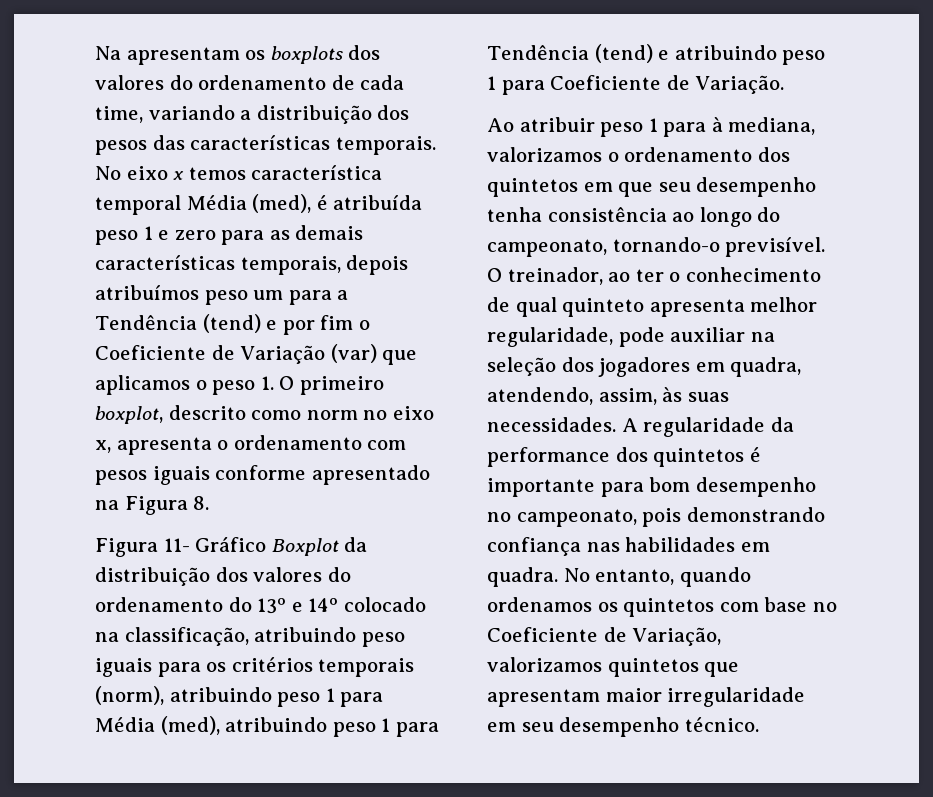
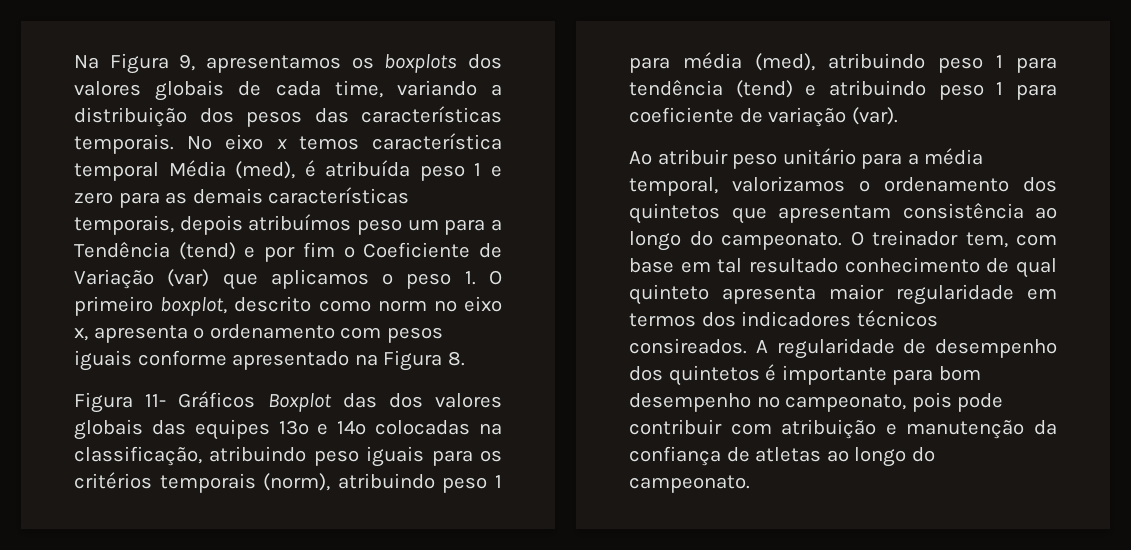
- Na apresentam os boxplots dos valores do ordenamento de cada time, variando a distribuição dos pesos das características temporais.
+ Na Figura 9, apresentamos os boxplots dos valores globais de cada time, variando a distribuição dos pesos das características temporais.
- Figura 11- Gráfico Boxplot da distribuição dos valores do ordenamento do 13º e 14º colocado na classificação, atribuindo peso iguais para os critérios temporais (norm), atribuindo peso 1 para Média (med), atribuindo peso 1 para Tendência (tend) e atribuindo peso 1 para Coeficiente de Variação.
+ Figura 11- Gráficos Boxplot das dos valores globais das equipes 13º e 14º colocadas na classificação, atribuindo peso iguais para os critérios temporais (norm), atribuindo peso 1 para média (med), atribuindo peso 1 para tendência (tend) e atribuindo peso 1 para coeficiente de variação (var).
- Ao atribuir peso 1 para à mediana, valorizamos o ordenamento dos quintetos em que seu desempenho tenha consistência ao longo do campeonato, tornando-o previsível. O treinador, ao ter o conhecimento de qual quinteto apresenta melhor regularidade, pode auxiliar na seleção dos jogadores em quadra, atendendo, assim, às suas necessidades. A regularidade da performance dos quintetos é importante para bom desempenho no campeonato, pois demonstrando confiança nas habilidades em quadra. No entanto, quando ordenamos os quintetos com base no Coeficiente de Variação, valorizamos quintetos que apresentam maior irregularidade em seu desempenho técnico.
+ Ao atribuir peso unitário para a média temporal, valorizamos o ordenamento dos quintetos que apresentam consistência ao longo do campeonato. O treinador tem, com base em tal resultado conhecimento de qual quinteto apresenta maior regularidade em termos dos indicadores técnicos consireados. A regularidade de desempenho dos quintetos é importante para bom desempenho no campeonato, pois pode contribuir com atribuição e manutenção da confiança de atletas ao longo do campeonato.

